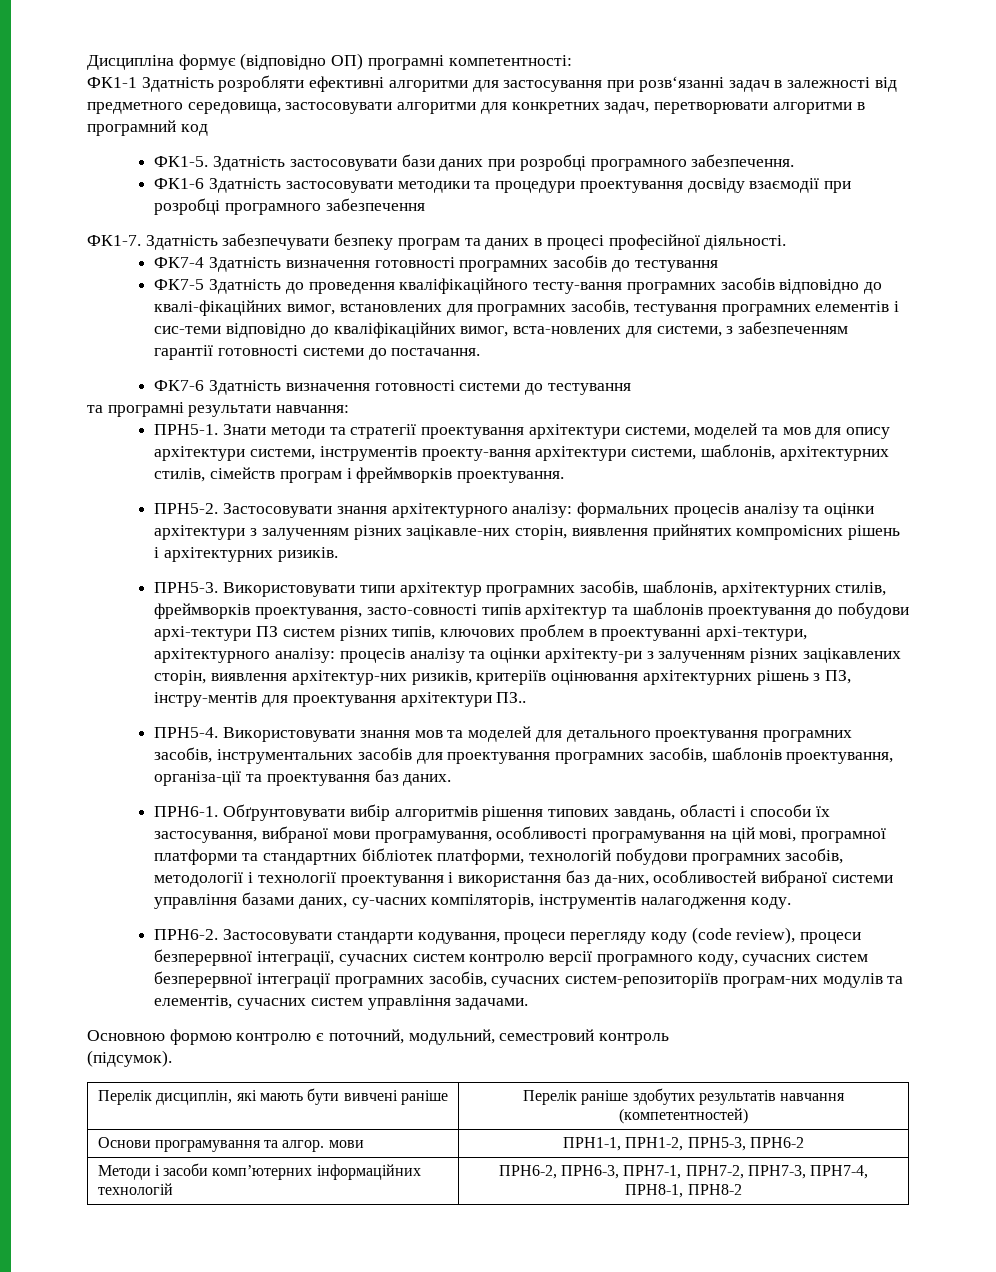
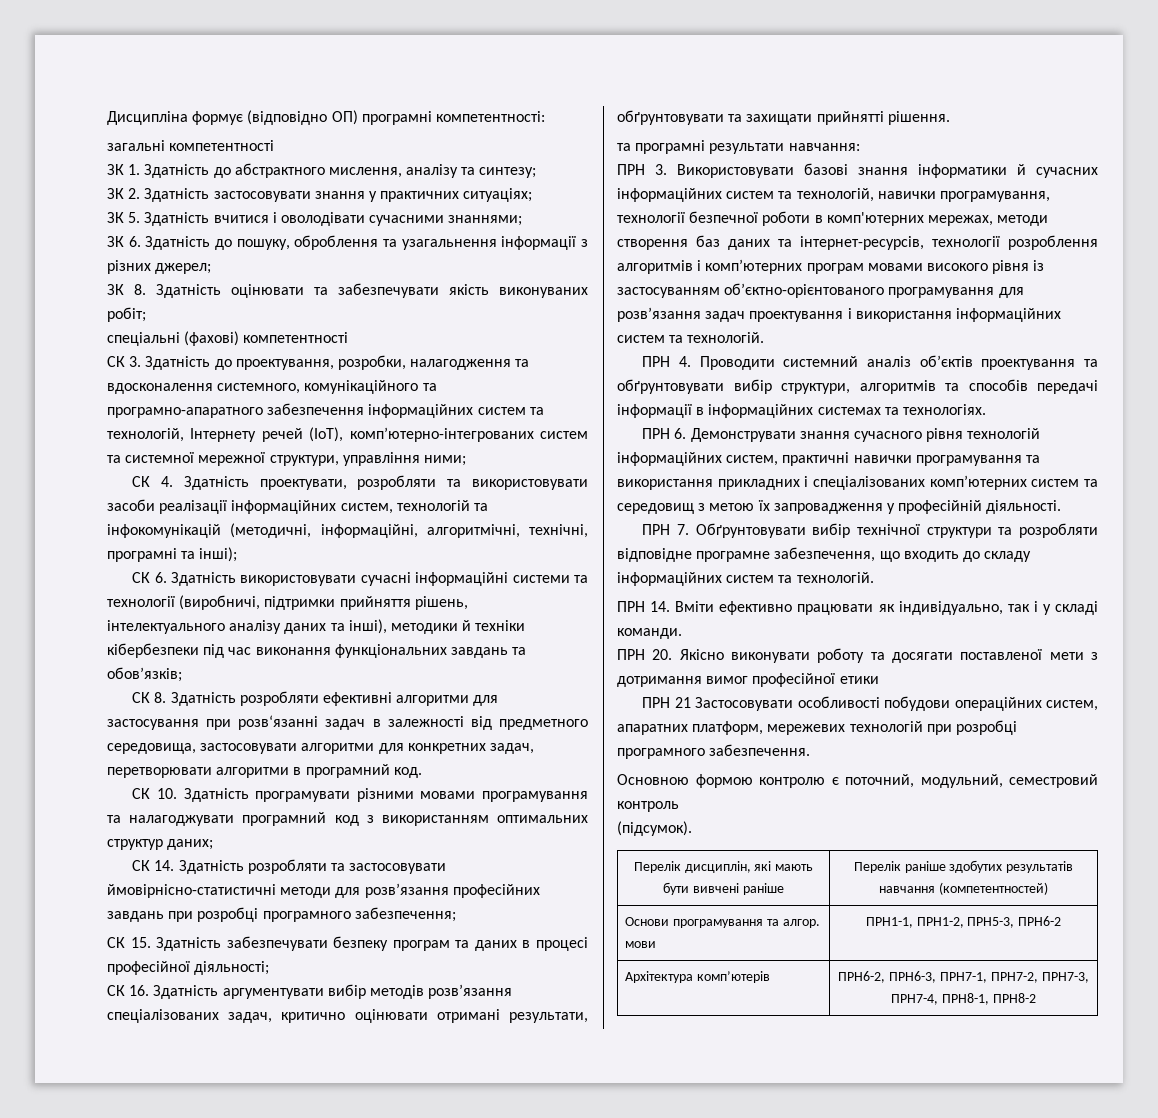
- ФК1-1 Здатність розробляти ефективні алгоритми для застосування при розв‘язанні задач в залежності від предметного середовища, застосовувати алгоритми для конкретних задач, перетворювати алгоритми в програмний код
- ФК1-5. Здатність застосовувати бази даних при розробці програмного забезпечення.
- ФК1-6 Здатність застосовувати методики та процедури проектування досвіду взаємодії при розробці програмного забезпечення
- ФК1-7. Здатність забезпечувати безпеку програм та даних в процесі професійної діяльності.
- ФК7-4 Здатність визначення готовності програмних засобів до тестування
- ФК7-5 Здатність до проведення кваліфікаційного тесту-вання програмних засобів відповідно до квалі-фікаційних вимог, встановлених для програмних засобів, тестування програмних елементів і сис-теми відповідно до кваліфікаційних вимог, вста-новлених для системи, з забезпеченням гарантії готовності системи до постачання.
- ФК7-6 Здатність визначення готовності системи до тестування
+ загальні компетентності
+ ЗК 1. Здатність до абстрактного мислення, аналізу та синтезу;
+ ЗК 2. Здатність застосовувати знання у практичних ситуаціях;
+ ЗК 5. Здатність вчитися і оволодівати сучасними знаннями;
+ ЗК 6. Здатність до пошуку, оброблення та узагальнення інформації з різних джерел;
+ ЗК 8. Здатність оцінювати та забезпечувати якість виконуваних робіт;
+ спеціальні (фахові) компетентності
+ СК 3. Здатність до проектування, розробки, налагодження та вдосконалення системного, комунікаційного та програмно-апаратного забезпечення інформаційних систем та технологій, Інтернету речей (ІоТ), комп’ютерно-інтегрованих систем та системної мережної структури, управління ними;
+ СК 4. Здатність проектувати, розробляти та використовувати засоби реалізації інформаційних систем, технологій та інфокомунікацій (методичні, інформаційні, алгоритмічні, технічні, програмні та інші);
+ СК 6. Здатність використовувати сучасні інформаційні системи та технології (виробничі, підтримки прийняття рішень, інтелектуального аналізу даних та інші), методики й техніки кібербезпеки під час виконання функціональних завдань та обов’язків;
+ СК 8. Здатність розробляти ефективні алгоритми для застосування при розв‘язанні задач в залежності від предметного середовища, застосовувати алгоритми для конкретних задач, перетворювати алгоритми в програмний код.
+ СК 10. Здатність програмувати різними мовами програмування та налагоджувати програмний код з використанням оптимальних структур даних;
+ СК 14. Здатність розробляти та застосовувати ймовірнісно-статистичні методи для розв’язання професійних завдань при розробці програмного забезпечення;
+ СК 15. Здатність забезпечувати безпеку програм та даних в процесі професійної діяльності;
+ СК 16. Здатність аргументувати вибір методів розв’язання спеціалізованих задач, критично оцінювати отримані результати, обґрунтовувати та захищати прийнятті рішення.
  та програмні результати навчання:
- ПРН5-1. Знати методи та стратегії проектування архітектури системи, моделей та мов для опису архітектури системи, інструментів проекту-вання архітектури системи, шаблонів, архітектурних стилів, сімейств програм і фреймворків проектування.
- ПРН5-2. Застосовувати знання архітектурного аналізу: формальних процесів аналізу та оцінки архітектури з залученням різних зацікавле-них сторін, виявлення прийнятих компромісних рішень і архітектурних ризиків.
- ПРН5-3. Використовувати типи архітектур програмних засобів, шаблонів, архітектурних стилів, фреймворків проектування, засто-совності типів архітектур та шаблонів проектування до побудови архі-тектури ПЗ систем різних типів, ключових проблем в проектуванні архі-тектури, архітектурного аналізу: процесів аналізу та оцінки архітекту-ри з залученням різних зацікавлених сторін, виявлення архітектур-них ризиків, критеріїв оцінювання архітектурних рішень з ПЗ, інстру-ментів для проектування архітектури ПЗ..
- ПРН5-4. Використовувати знання мов та моделей для детального проектування програмних засобів, інструментальних засобів для проектування програмних засобів, шаблонів проектування, організа-ції та проектування баз даних.
- ПРН6-1. Обґрунтовувати вибір алгоритмів рішення типових завдань, області і способи їх застосування, вибраної мови програмування, особливості програмування на цій мові, програмної платформи та стандартних бібліотек платформи, технологій побудови програмних засобів, методології і технології проектування і використання баз да-них, особливостей вибраної системи управління базами даних, су-часних компіляторів, інструментів налагодження коду.
- ПРН6-2. Застосовувати стандарти кодування, процеси перегляду коду (code review), процеси безперервної інтеграції, сучасних систем контролю версії програмного коду, сучасних систем безперервної інтеграції програмних засобів, сучасних систем-репозиторіїв програм-них модулів та елементів, сучасних систем управління задачами.
+ ПРН 3. Використовувати базові знання інформатики й сучасних інформаційних систем та технологій, навички програмування, технології безпечної роботи в комп'ютерних мережах, методи створення баз даних та інтернет-ресурсів, технології розроблення алгоритмів і комп’ютерних програм мовами високого рівня із застосуванням об’єктно-орієнтованого програмування для розв’язання задач проектування і використання інформаційних систем та технологій.
+ ПРН 4. Проводити системний аналіз об’єктів проектування та обґрунтовувати вибір структури, алгоритмів та способів передачі інформації в інформаційних системах та технологіях.
+ ПРН 6. Демонструвати знання сучасного рівня технологій інформаційних систем, практичні навички програмування та використання прикладних і спеціалізованих комп’ютерних систем та середовищ з метою їх запровадження у професійній діяльності.
+ ПРН 7. Обґрунтовувати вибір технічної структури та розробляти відповідне програмне забезпечення, що входить до складу інформаційних систем та технологій.
+ ПРН 14. Вміти ефективно працювати як індивідуально, так і у складі команди.
+ ПРН 20. Якісно виконувати роботу та досягати поставленої мети з дотримання вимог професійної етики
+ ПРН 21 Застосовувати особливості побудови операційних систем, апаратних платформ, мережевих технологій при розробці програмного забезпечення.
- Методи і засоби комп’ютерних інформаційних технологій | ПРН6-2, ПРН6-3, ПРН7-1, ПРН7-2, ПРН7-3, ПРН7-4, ПРН8-1, ПРН8-2
+ Архітектура комп’ютерів | ПРН6-2, ПРН6-3, ПРН7-1, ПРН7-2, ПРН7-3, ПРН7-4, ПРН8-1, ПРН8-2

